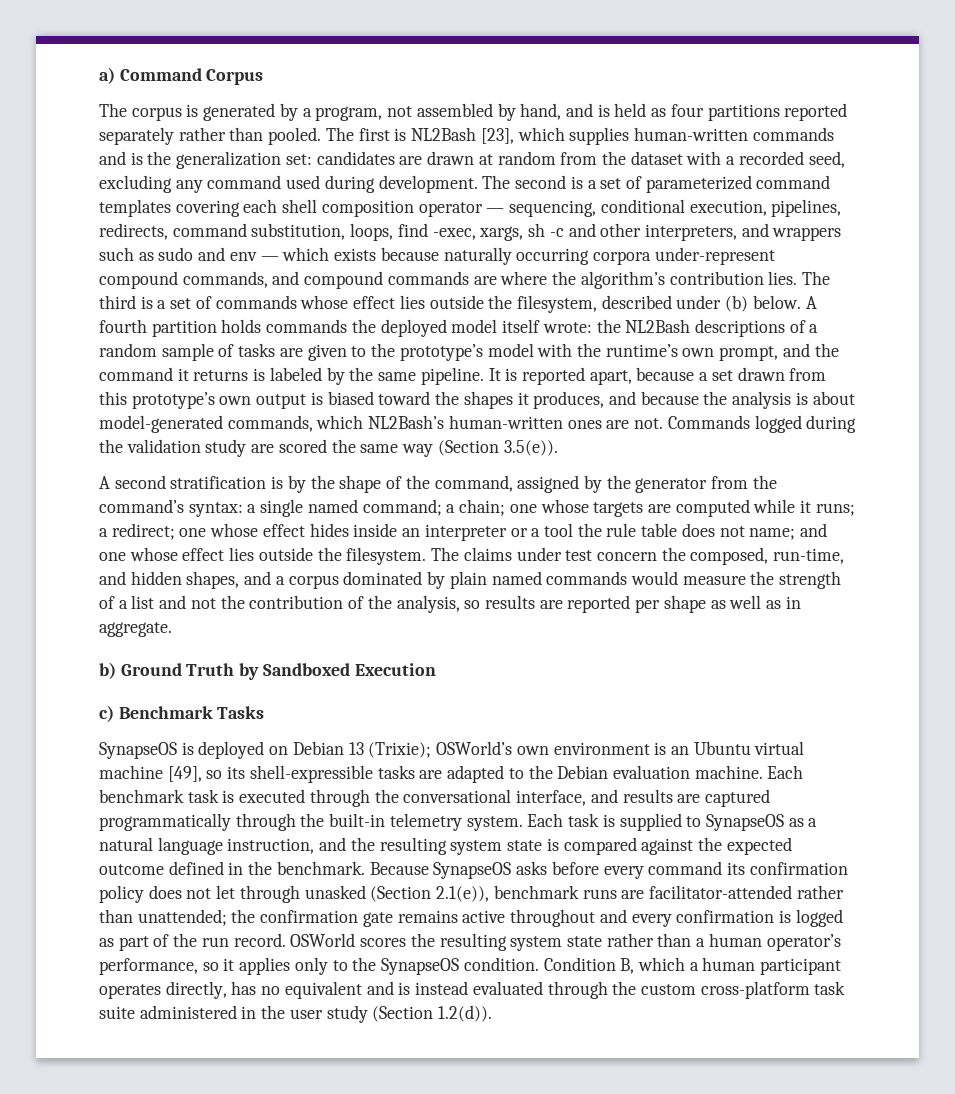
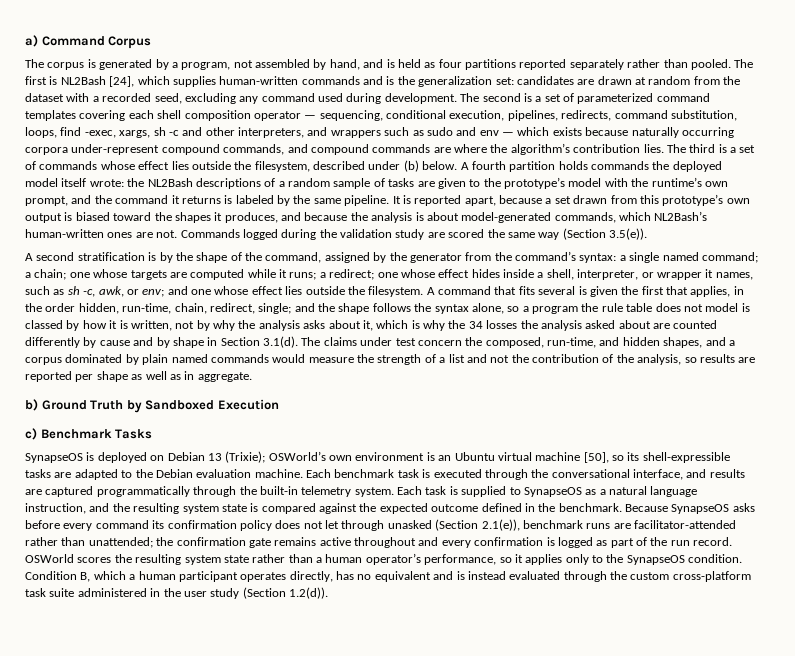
- The first is NL2Bash [23], which supplies human-written commands and is the generalization set: candidates are drawn at random from the dataset with a recorded seed, excluding any command used during development.
+ The first is NL2Bash [24], which supplies human-written commands and is the generalization set: candidates are drawn at random from the dataset with a recorded seed, excluding any command used during development.
- A second stratification is by the shape of the command, assigned by the generator from the command’s syntax: a single named command; a chain; one whose targets are computed while it runs; a redirect; one whose effect hides inside an interpreter or a tool the rule table does not name; and one whose effect lies outside the filesystem.
+ A second stratification is by the shape of the command, assigned by the generator from the command’s syntax: a single named command; a chain; one whose targets are computed while it runs; a redirect; one whose effect hides inside a shell, interpreter, or wrapper it names, such as sh -c, awk, or env; and one whose effect lies outside the filesystem.
- The claims under test concern the composed, run-time, and hidden shapes, and a corpus dominated by plain named commands would measure the strength of a list and not the contribution of the analysis, so results are reported per shape as well as in aggregate.
+ A command that fits several is given the first that applies, in the order hidden, run-time, chain, redirect, single; and the shape follows the syntax alone, so a program the rule table does not model is classed by how it is written, not by why the analysis asks about it, which is why the 34 losses the analysis asked about are counted differently by cause and by shape in Section 3.1(d). The claims under test concern the composed, run-time, and hidden shapes, and a corpus dominated by plain named commands would measure the strength of a list and not the contribution of the analysis, so results are reported per shape as well as in aggregate.
- SynapseOS is deployed on Debian 13 (Trixie); OSWorld’s own environment is an Ubuntu virtual machine [49], so its shell-expressible tasks are adapted to the Debian evaluation machine.
+ SynapseOS is deployed on Debian 13 (Trixie); OSWorld’s own environment is an Ubuntu virtual machine [50], so its shell-expressible tasks are adapted to the Debian evaluation machine.

